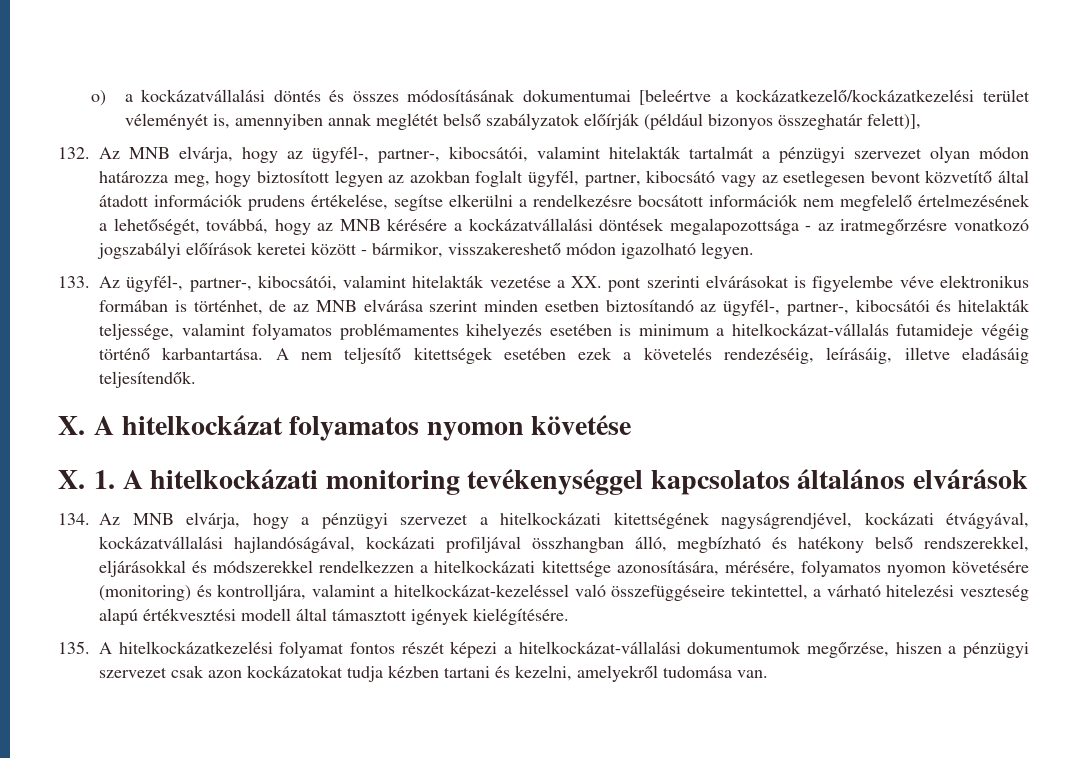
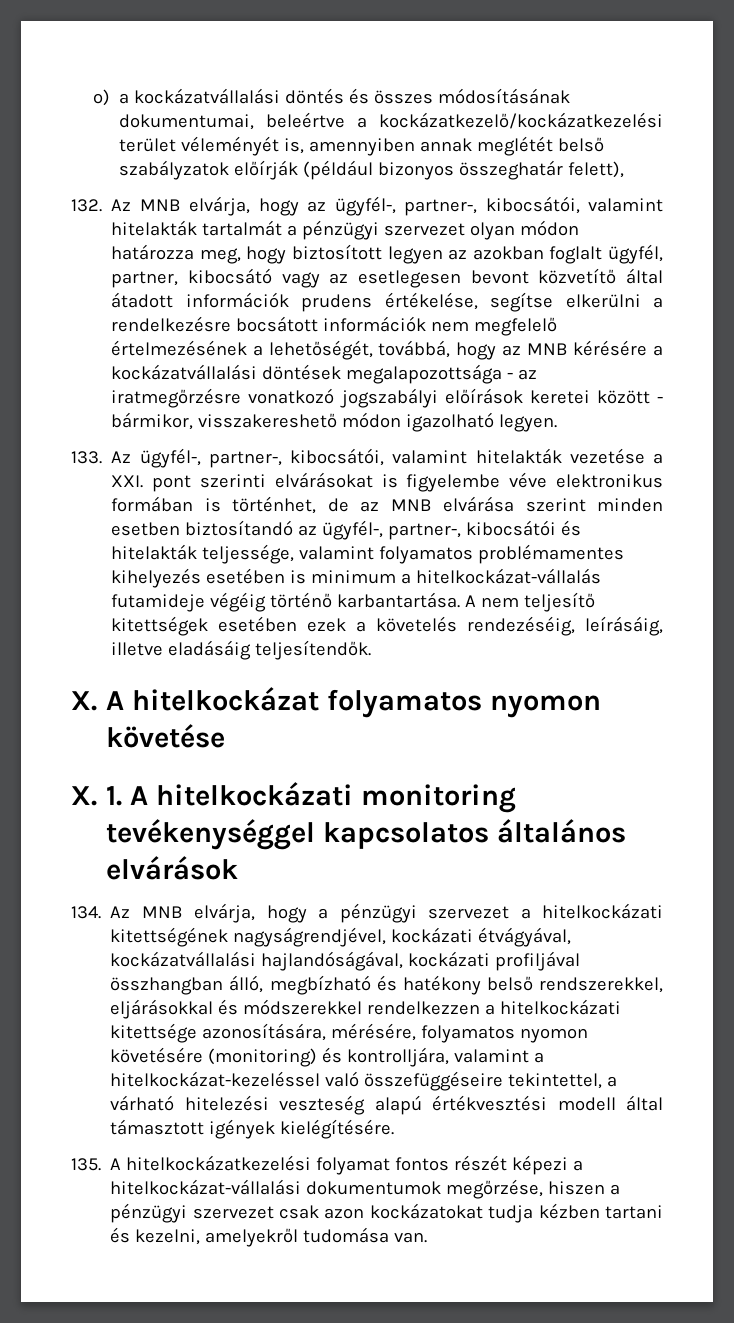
- o) a kockázatvállalási döntés és összes módosításának dokumentumai [beleértve a kockázatkezelő/kockázatkezelési terület véleményét is, amennyiben annak meglétét belső szabályzatok előírják (például bizonyos összeghatár felett)],
+ o) a kockázatvállalási döntés és összes módosításának dokumentumai, beleértve a kockázatkezelő/kockázatkezelési terület véleményét is, amennyiben annak meglétét belső szabályzatok előírják (például bizonyos összeghatár felett),
- 133. Az ügyfél-, partner-, kibocsátói, valamint hitelakták vezetése a XX. pont szerinti elvárásokat is figyelembe véve elektronikus formában is történhet, de az MNB elvárása szerint minden esetben biztosítandó az ügyfél-, partner-, kibocsátói és hitelakták teljessége, valamint folyamatos problémamentes kihelyezés esetében is minimum a hitelkockázat-vállalás futamideje végéig történő karbantartása.
+ 133. Az ügyfél-, partner-, kibocsátói, valamint hitelakták vezetése a XXI. pont szerinti elvárásokat is figyelembe véve elektronikus formában is történhet, de az MNB elvárása szerint minden esetben biztosítandó az ügyfél-, partner-, kibocsátói és hitelakták teljessége, valamint folyamatos problémamentes kihelyezés esetében is minimum a hitelkockázat-vállalás futamideje végéig történő karbantartása.

